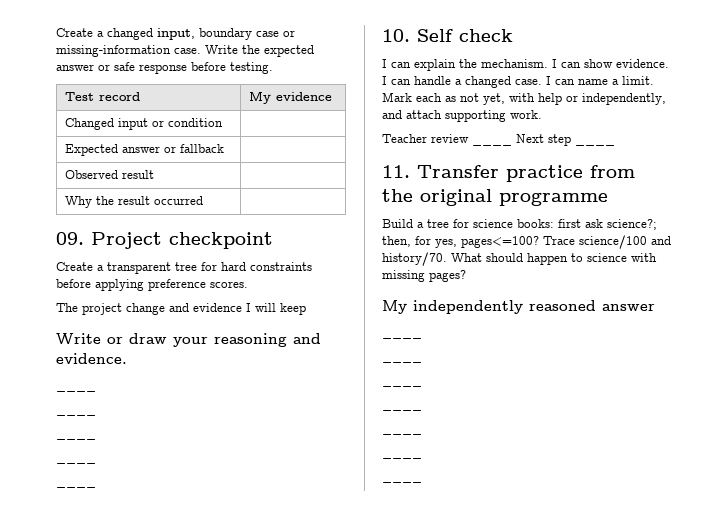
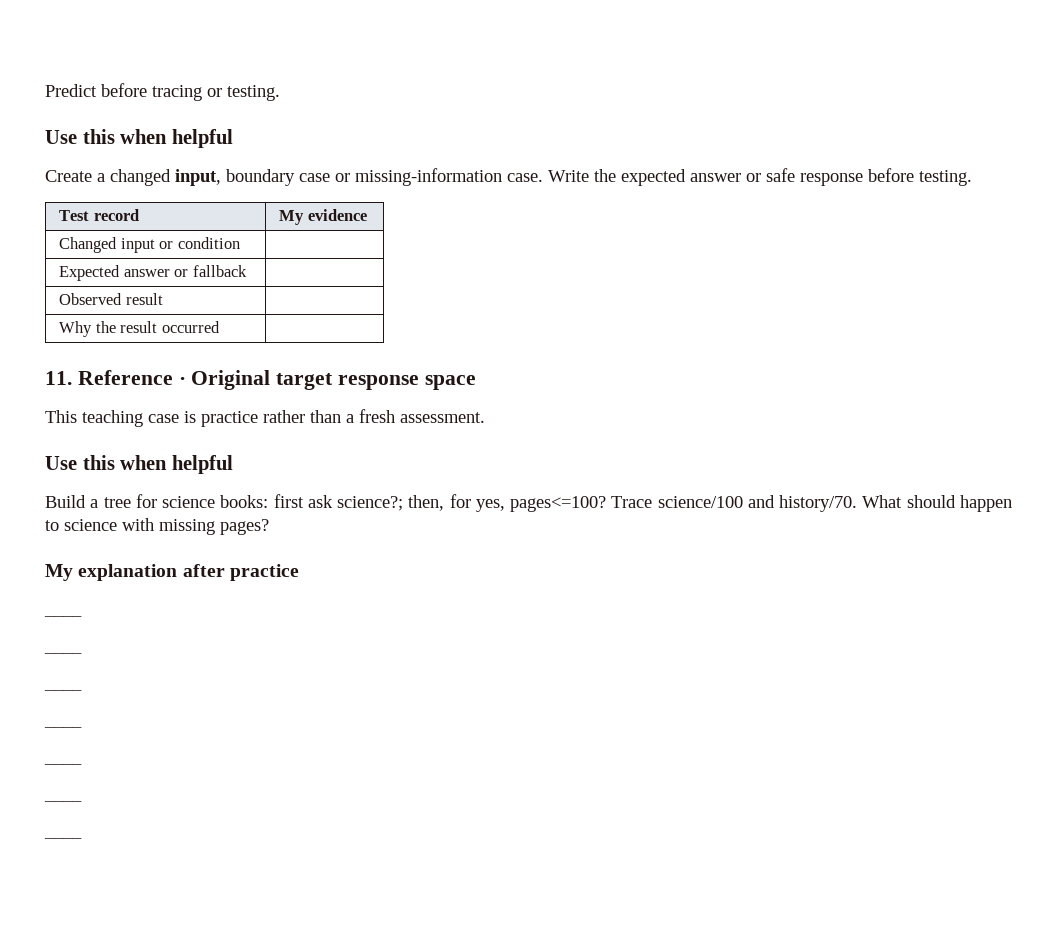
+ Predict before tracing or testing.
+ Use this when helpful
- 09. Project checkpoint
- Create a transparent tree for hard constraints before applying preference scores.
- The project change and evidence I will keep
- Write or draw your reasoning and evidence.
- ____
- ____
- ____
- ____
- ____
- 10. Self check
- I can explain the mechanism. I can show evidence. I can handle a changed case. I can name a limit. Mark each as not yet, with help or independently, and attach supporting work.
- Teacher review ____ Next step ____
- 11. Transfer practice from the original programme
+ 11. Reference · Original target response space
+ This teaching case is practice rather than a fresh assessment.
+ Use this when helpful
- My independently reasoned answer
+ My explanation after practice

